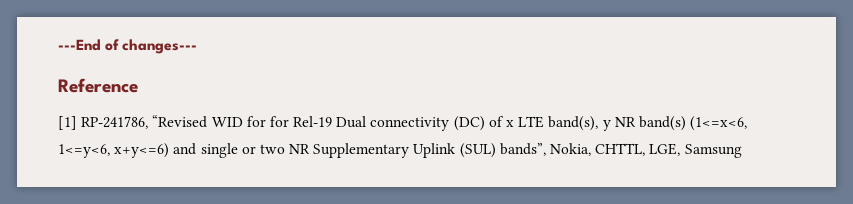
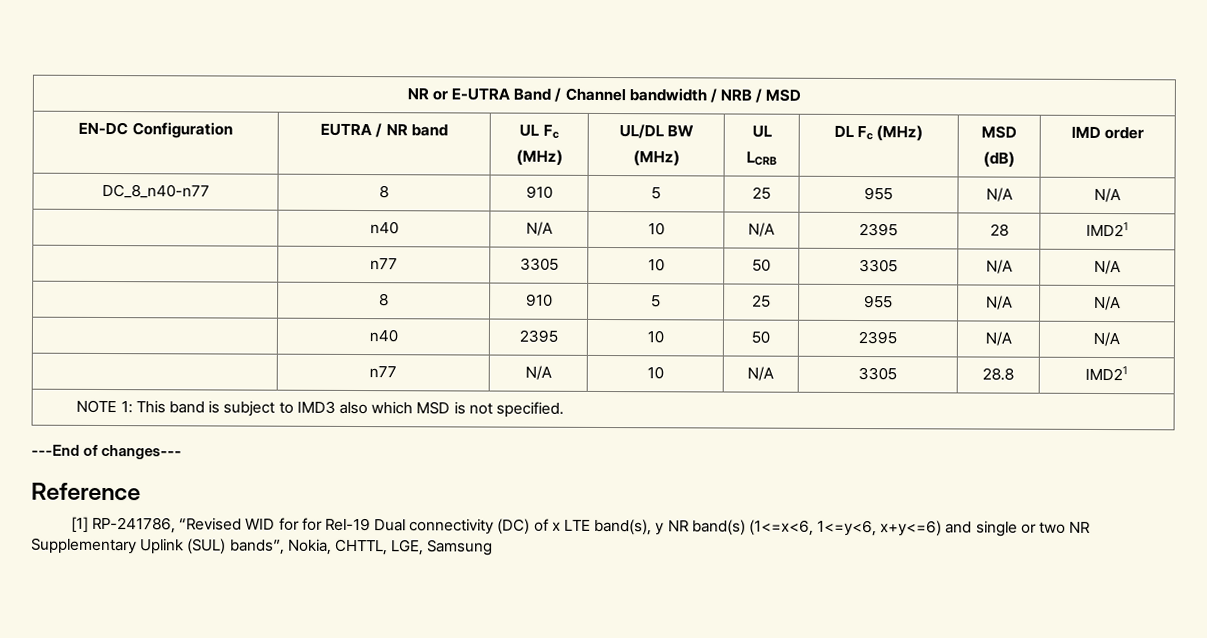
+ NR or E-UTRA Band / Channel bandwidth / NRB / MSD
+ EN-DC Configuration | EUTRA / NR band | UL Fc
+ (MHz) | UL/DL BW
+ (MHz) | UL
+ LCRB | DL Fc (MHz) | MSD
+ (dB) | IMD order
+ DC_8_n40-n77 | 8 | 910 | 5 | 25 | 955 | N/A | N/A
+ | n40 | N/A | 10 | N/A | 2395 | 28 | IMD21
+ | n77 | 3305 | 10 | 50 | 3305 | N/A | N/A
+ | 8 | 910 | 5 | 25 | 955 | N/A | N/A
+ | n40 | 2395 | 10 | 50 | 2395 | N/A | N/A
+ | n77 | N/A | 10 | N/A | 3305 | 28.8 | IMD21
+ NOTE 1: This band is subject to IMD3 also which MSD is not specified.

